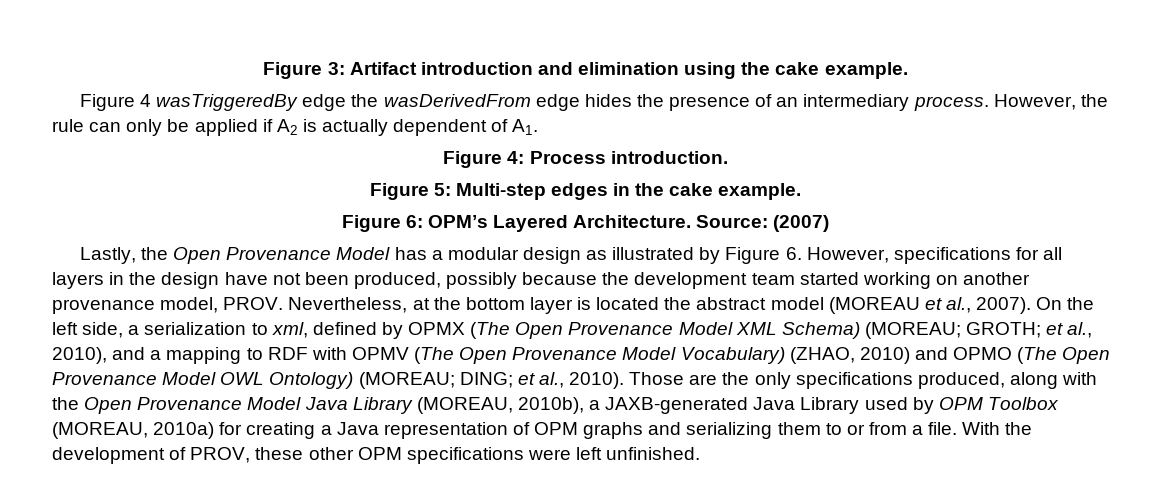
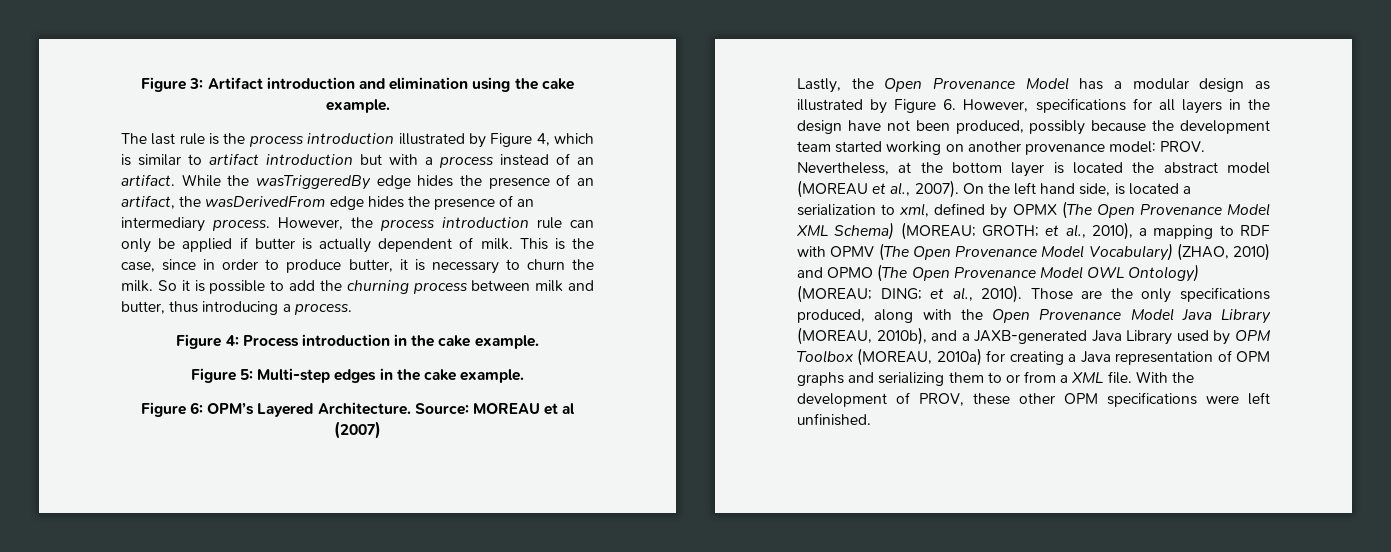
- Figure 4 wasTriggeredBy edge the wasDerivedFrom edge hides the presence of an intermediary process.
+ The last rule is the process introduction illustrated by Figure 4, which is similar to artifact introduction but with a process instead of an artifact. While the wasTriggeredBy edge hides the presence of an artifact, the wasDerivedFrom edge hides the presence of an intermediary process.
- However, the rule can only be applied if A2 is actually dependent of A1.
- Figure 4: Process introduction.
+ However, the process introduction rule can only be applied if butter is actually dependent of milk. This is the case, since in order to produce butter, it is necessary to churn the milk. So it is possible to add the churning process between milk and butter, thus introducing a process.
+ Figure 4: Process introduction in the cake example.
- Source: (2007)
+ Source: MOREAU et al (2007)
- Lastly, the Open Provenance Model has a modular design as illustrated by Figure 6. However, specifications for all layers in the design have not been produced, possibly because the development team started working on another provenance model, PROV.
+ Lastly, the Open Provenance Model has a modular design as illustrated by Figure 6. However, specifications for all layers in the design have not been produced, possibly because the development team started working on another provenance model: PROV.
- On the left side, a serialization to xml, defined by OPMX (The Open Provenance Model XML Schema) (MOREAU; GROTH; et al., 2010), and a mapping to RDF with OPMV (The Open Provenance Model Vocabulary) (ZHAO, 2010) and OPMO (The Open Provenance Model OWL Ontology) (MOREAU; DING; et al., 2010).
+ On the left hand side, is located a serialization to xml, defined by OPMX (The Open Provenance Model XML Schema) (MOREAU; GROTH; et al., 2010), a mapping to RDF with OPMV (The Open Provenance Model Vocabulary) (ZHAO, 2010) and OPMO (The Open Provenance Model OWL Ontology) (MOREAU; DING; et al., 2010).
- Those are the only specifications produced, along with the Open Provenance Model Java Library (MOREAU, 2010b), a JAXB-generated Java Library used by OPM Toolbox (MOREAU, 2010a) for creating a Java representation of OPM graphs and serializing them to or from a file.
+ Those are the only specifications produced, along with the Open Provenance Model Java Library (MOREAU, 2010b), and a JAXB-generated Java Library used by OPM Toolbox (MOREAU, 2010a) for creating a Java representation of OPM graphs and serializing them to or from a XML file.

